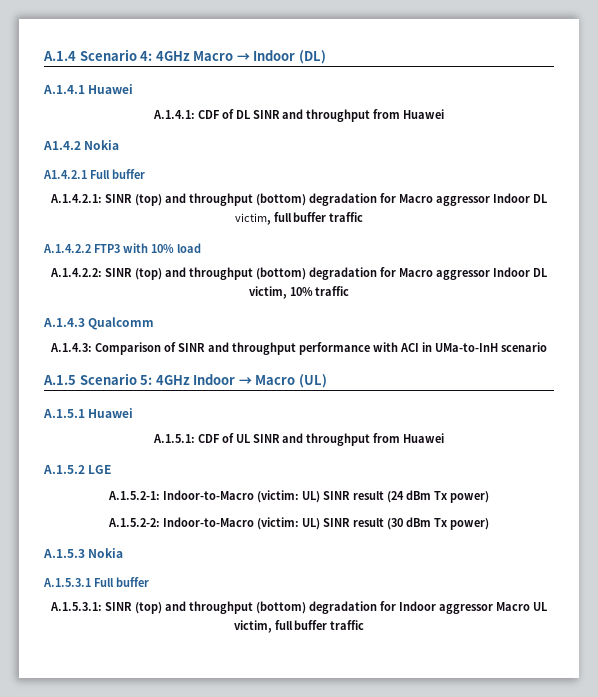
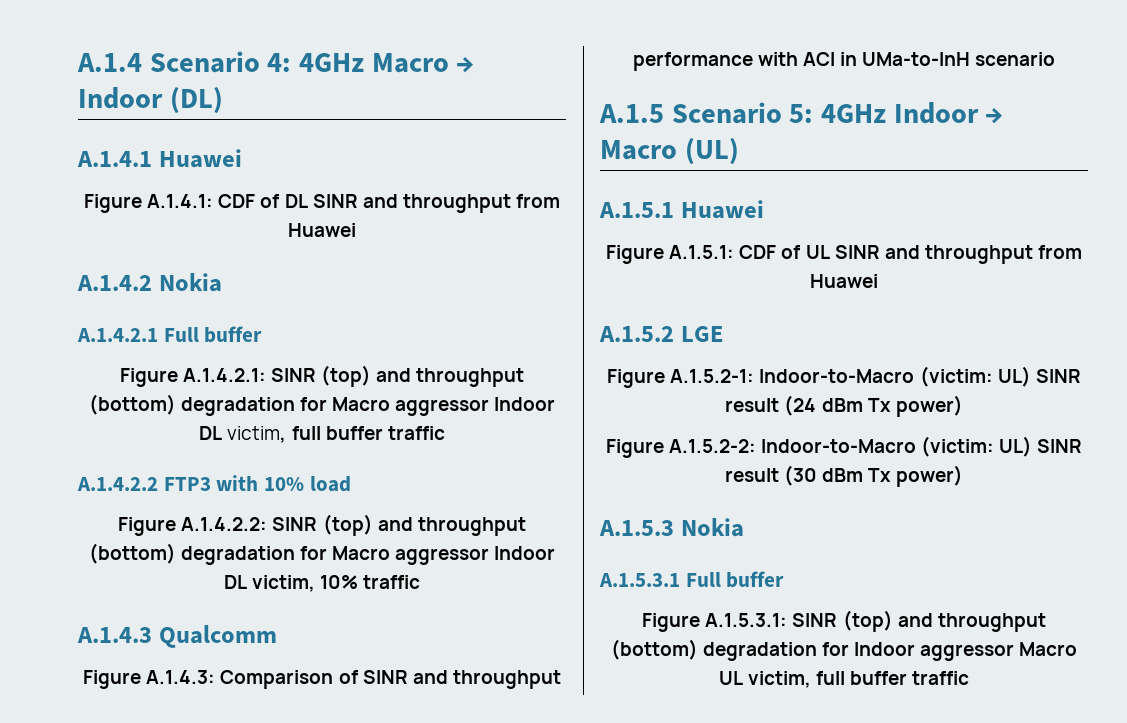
- A.1.4.1: CDF of DL SINR and throughput from Huawei
+ Figure A.1.4.1: CDF of DL SINR and throughput from Huawei
- A1.4.2 Nokia
- A1.4.2.1 Full buffer
- A.1.4.2.1: SINR (top) and throughput (bottom) degradation for Macro aggressor Indoor DL victim, full buffer traffic
+ A.1.4.2 Nokia
+ A.1.4.2.1 Full buffer
+ Figure A.1.4.2.1: SINR (top) and throughput (bottom) degradation for Macro aggressor Indoor DL victim, full buffer traffic
- A.1.4.2.2: SINR (top) and throughput (bottom) degradation for Macro aggressor Indoor DL victim, 10% traffic
+ Figure A.1.4.2.2: SINR (top) and throughput (bottom) degradation for Macro aggressor Indoor DL victim, 10% traffic
- A.1.4.3: Comparison of SINR and throughput performance with ACI in UMa-to-InH scenario
+ Figure A.1.4.3: Comparison of SINR and throughput performance with ACI in UMa-to-InH scenario
- A.1.5.1: CDF of UL SINR and throughput from Huawei
+ Figure A.1.5.1: CDF of UL SINR and throughput from Huawei
- A.1.5.2-1: Indoor-to-Macro (victim: UL) SINR result (24 dBm Tx power)
+ Figure A.1.5.2-1: Indoor-to-Macro (victim: UL) SINR result (24 dBm Tx power)
- A.1.5.2-2: Indoor-to-Macro (victim: UL) SINR result (30 dBm Tx power)
+ Figure A.1.5.2-2: Indoor-to-Macro (victim: UL) SINR result (30 dBm Tx power)
- A.1.5.3.1: SINR (top) and throughput (bottom) degradation for Indoor aggressor Macro UL victim, full buffer traffic
+ Figure A.1.5.3.1: SINR (top) and throughput (bottom) degradation for Indoor aggressor Macro UL victim, full buffer traffic

